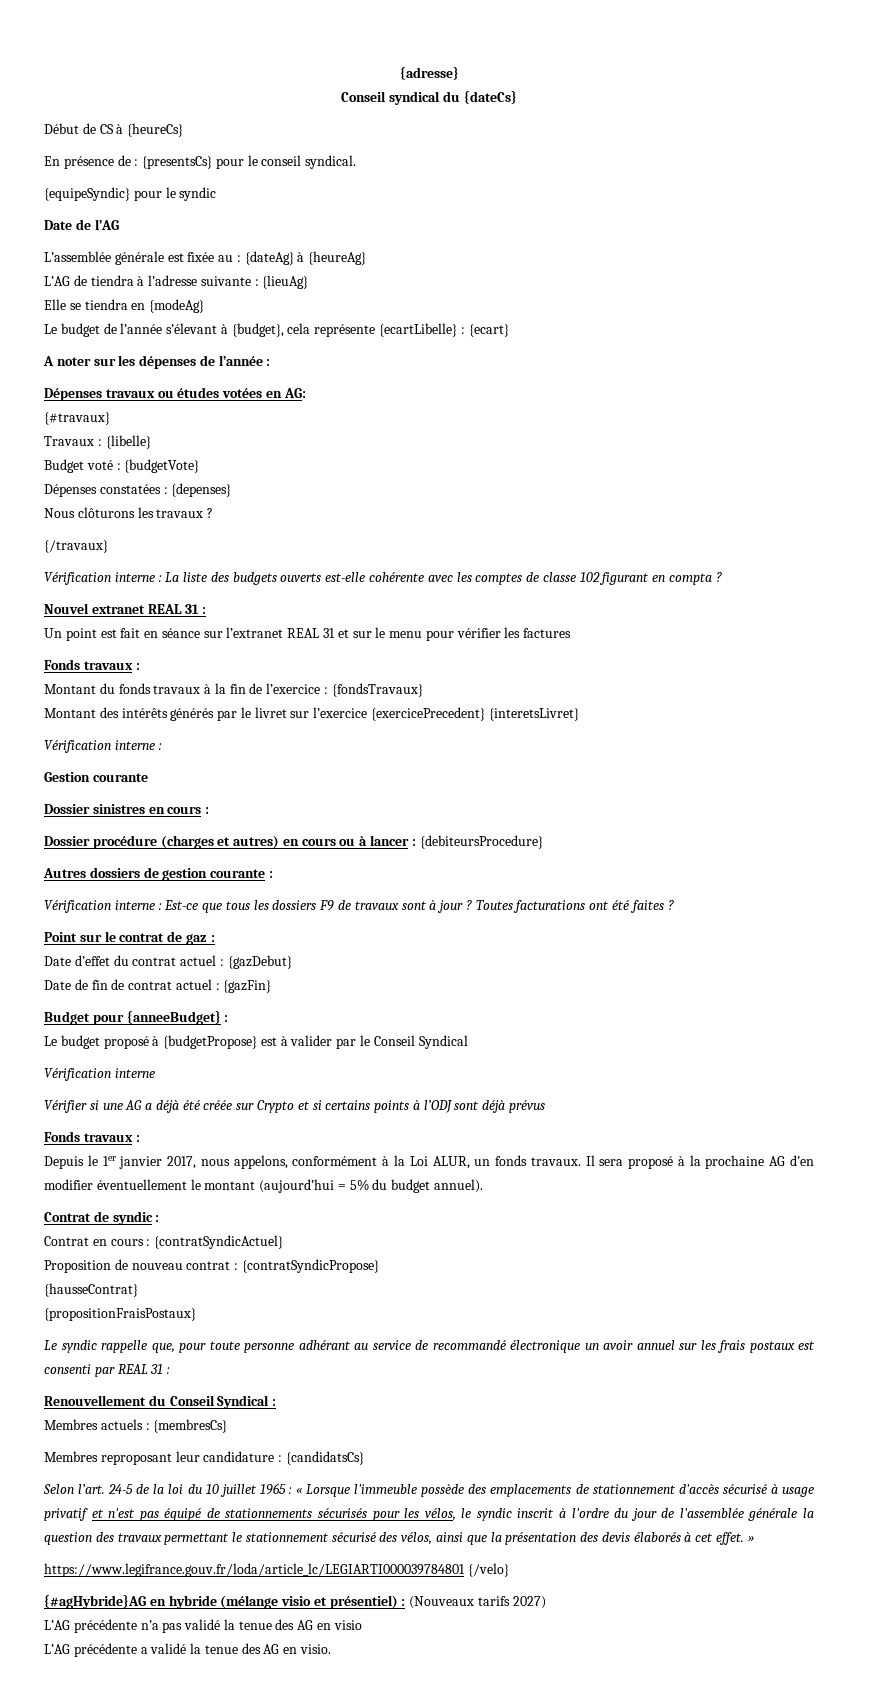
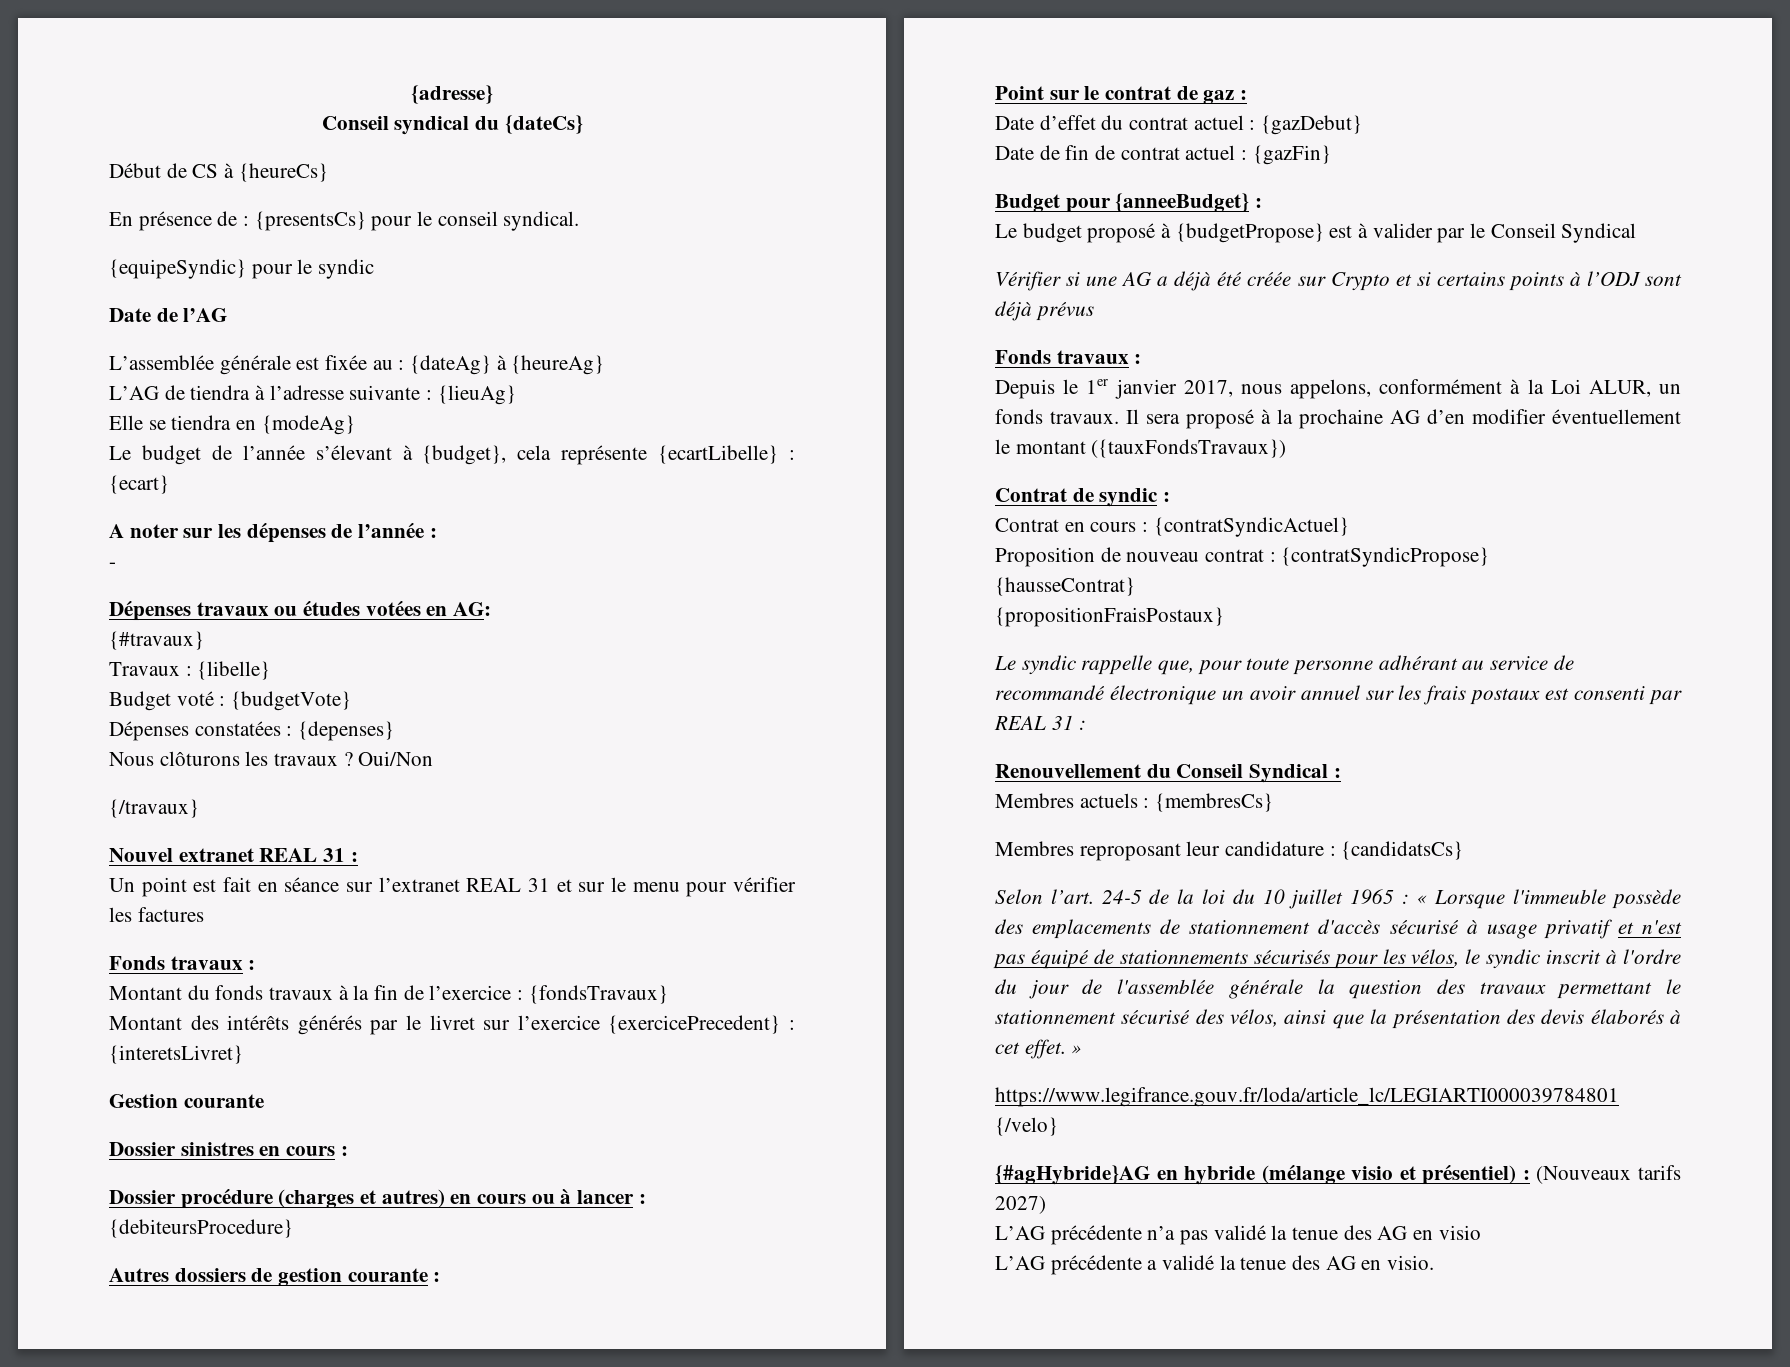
+ -
+ Oui/Non
- Vérification interne : La liste des budgets ouverts est-elle cohérente avec les comptes de classe 102 figurant en compta ?
- Montant des intérêts générés par le livret sur l’exercice {exercicePrecedent} {interetsLivret}
- Vérification interne :
+ Montant des intérêts générés par le livret sur l’exercice {exercicePrecedent} : {interetsLivret}
- Vérification interne : Est-ce que tous les dossiers F9 de travaux sont à jour ? Toutes facturations ont été faites ?
  Le budget proposé à {budgetPropose} est à valider par le Conseil Syndical
- Vérification interne
- Il sera proposé à la prochaine AG d’en modifier éventuellement le montant (aujourd’hui = 5% du budget annuel).
+ Il sera proposé à la prochaine AG d’en modifier éventuellement le montant ({tauxFondsTravaux})

